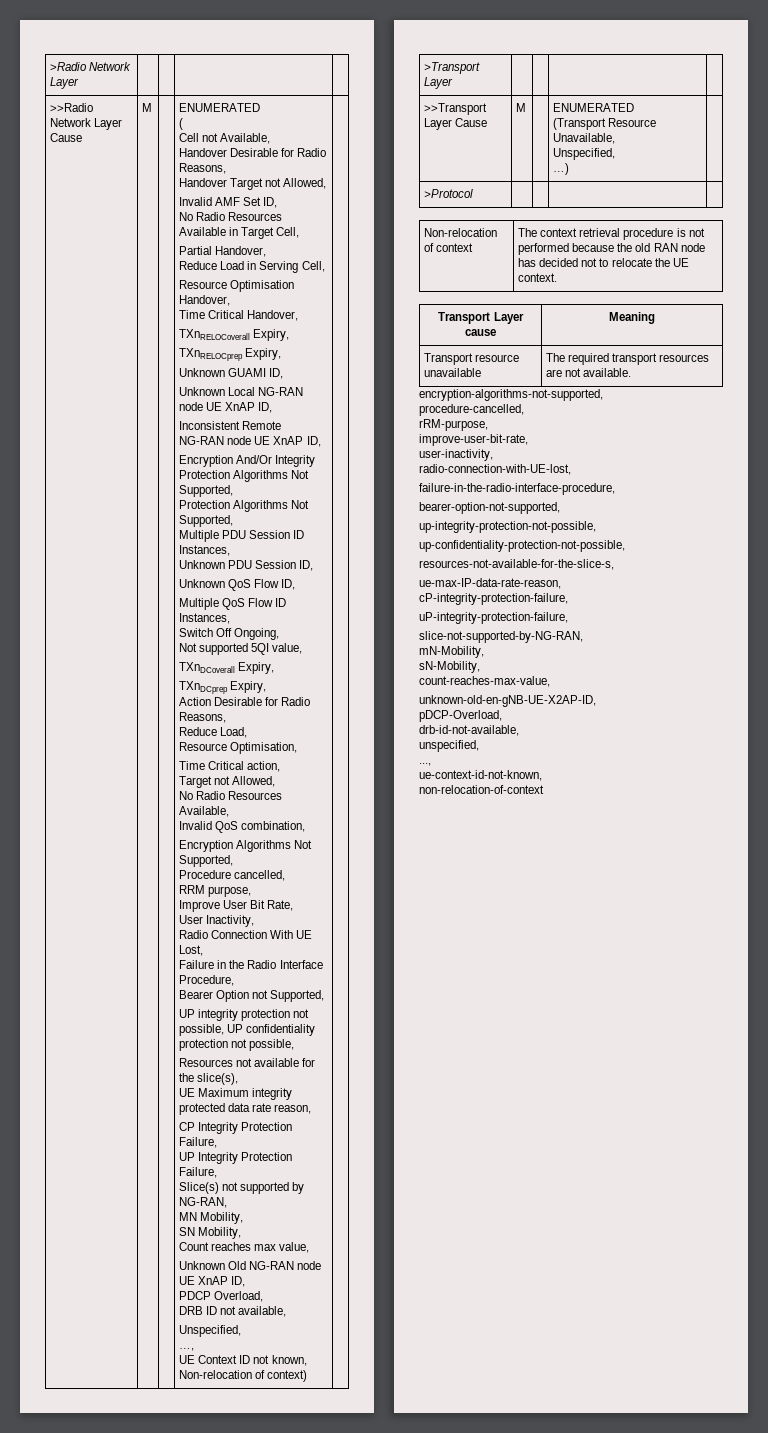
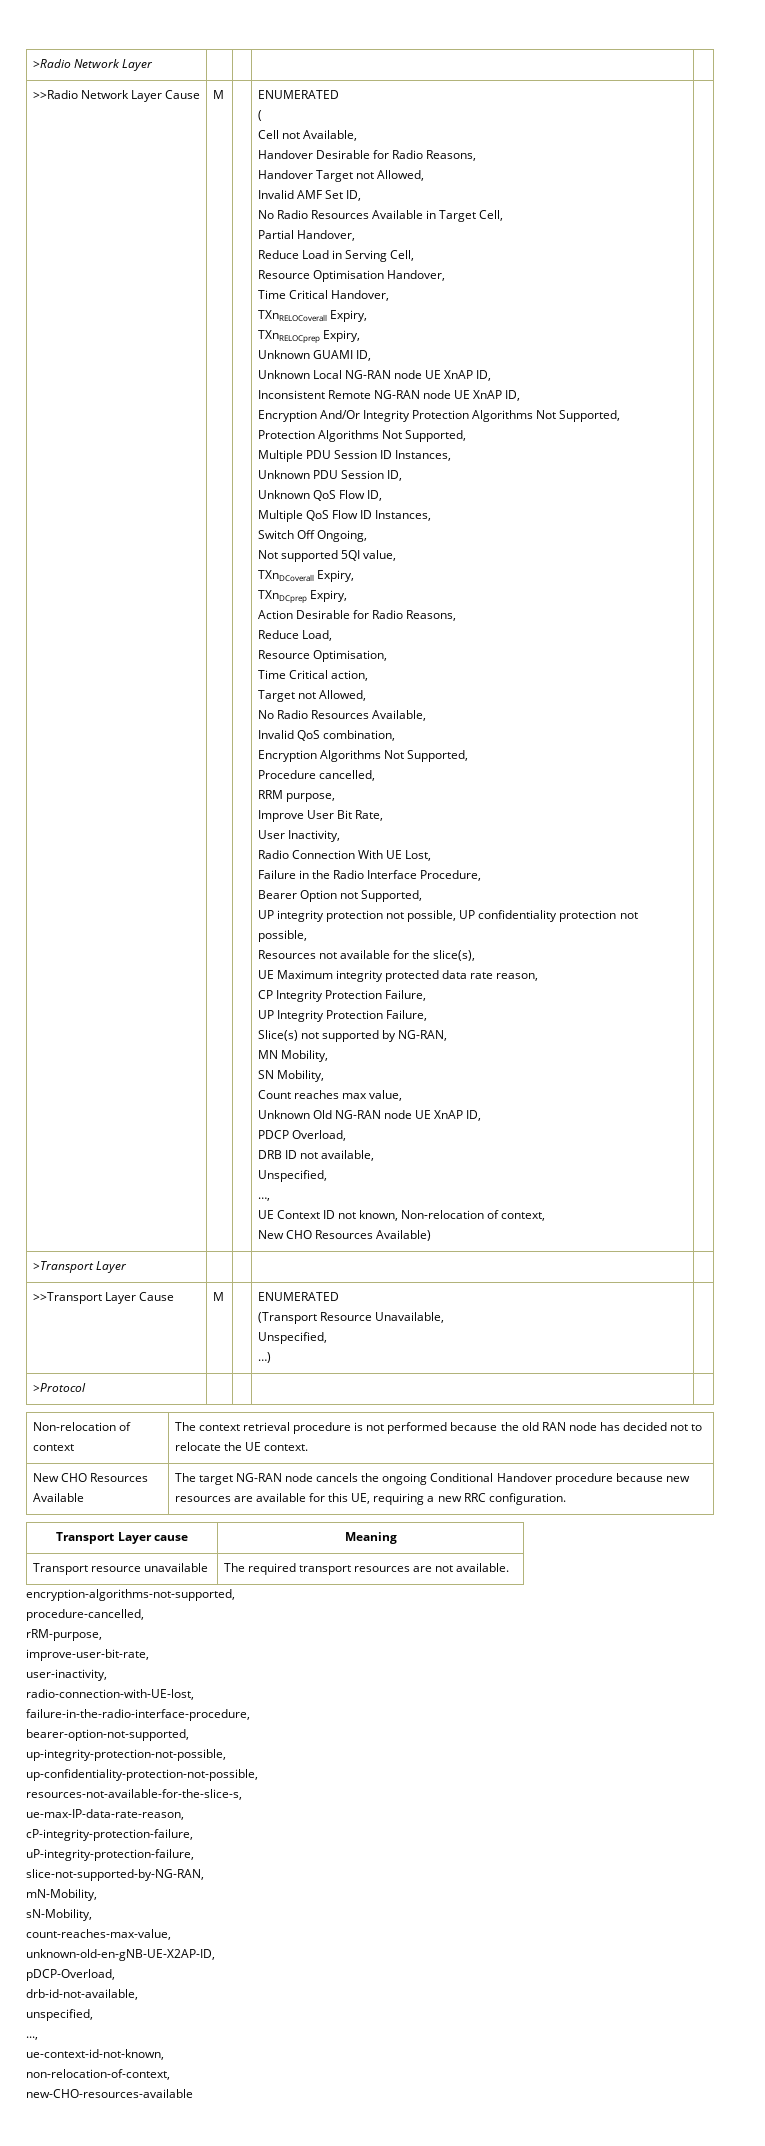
- UE Context ID not known, Non-relocation of context)
+ UE Context ID not known, Non-relocation of context,
+ New CHO Resources Available)
+ New CHO Resources Available | The target NG-RAN node cancels the ongoing Conditional Handover procedure because new resources are available for this UE, requiring a new RRC configuration.
- non-relocation-of-context
+ non-relocation-of-context,
+ new-CHO-resources-available

